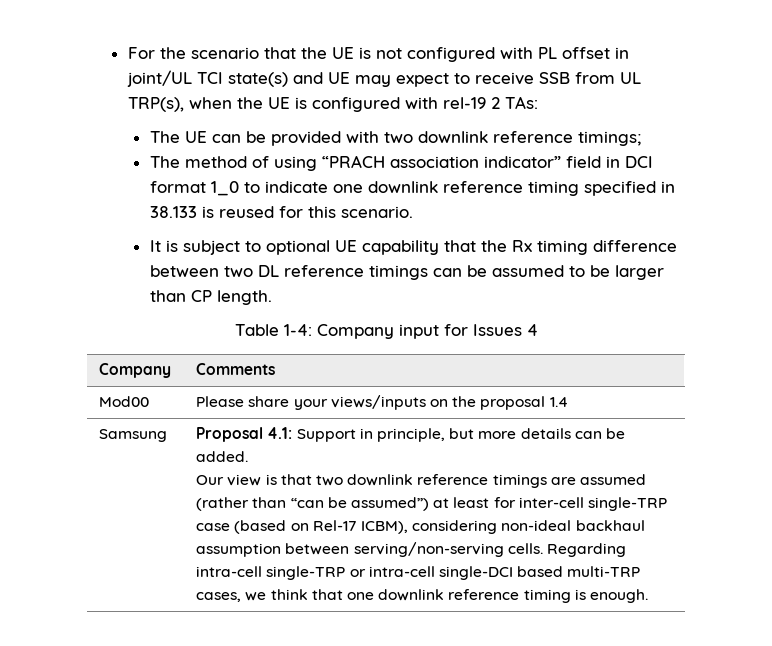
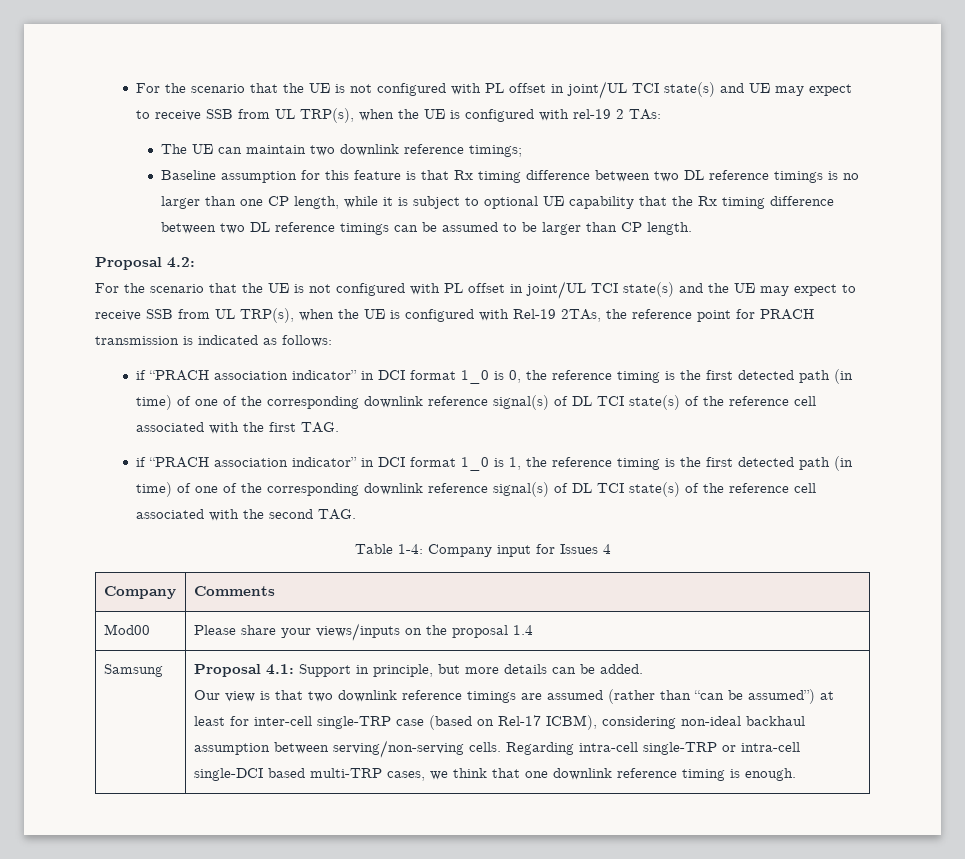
- The UE can be provided with two downlink reference timings;
+ The UE can maintain two downlink reference timings;
- The method of using “PRACH association indicator” field in DCI format 1_0 to indicate one downlink reference timing specified in 38.133 is reused for this scenario.
- It is subject to optional UE capability that the Rx timing difference between two DL reference timings can be assumed to be larger than CP length.
+ Baseline assumption for this feature is that Rx timing difference between two DL reference timings is no larger than one CP length, while it is subject to optional UE capability that the Rx timing difference between two DL reference timings can be assumed to be larger than CP length.
+ Proposal 4.2:
+ For the scenario that the UE is not configured with PL offset in joint/UL TCI state(s) and the UE may expect to receive SSB from UL TRP(s), when the UE is configured with Rel-19 2TAs, the reference point for PRACH transmission is indicated as follows:
+ if “PRACH association indicator” in DCI format 1_0 is 0, the reference timing is the first detected path (in time) of one of the corresponding downlink reference signal(s) of DL TCI state(s) of the reference cell associated with the first TAG.
+ if “PRACH association indicator” in DCI format 1_0 is 1, the reference timing is the first detected path (in time) of one of the corresponding downlink reference signal(s) of DL TCI state(s) of the reference cell associated with the second TAG.

